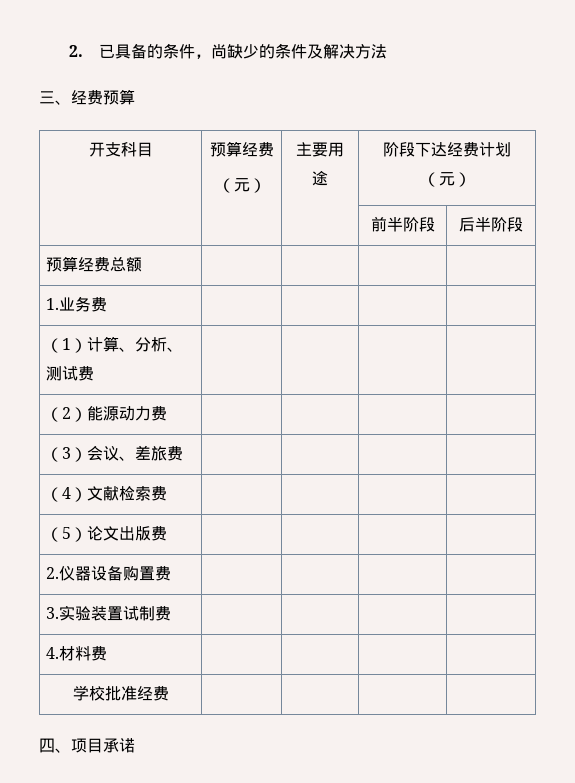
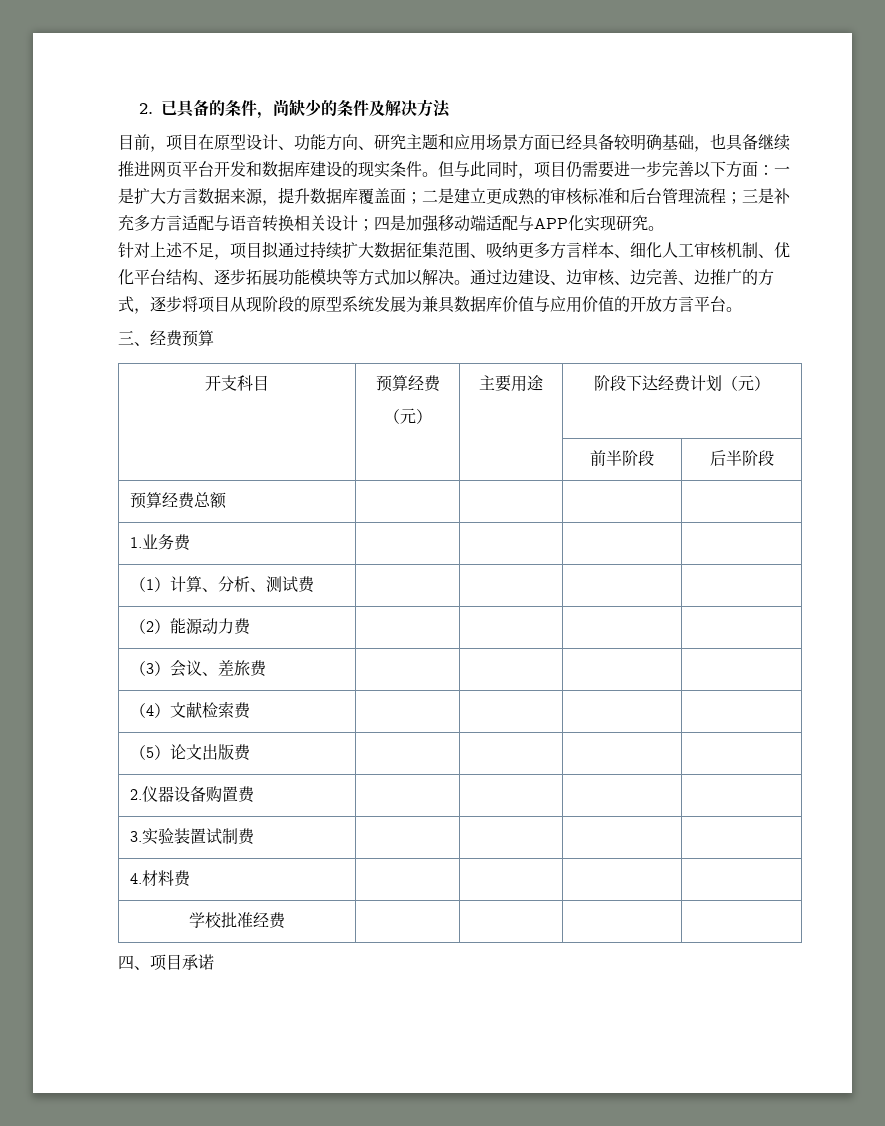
+ 目前，项目在原型设计、功能方向、研究主题和应用场景方面已经具备较明确基础，也具备继续推进网页平台开发和数据库建设的现实条件。但与此同时，项目仍需要进一步完善以下方面：一是扩大方言数据来源，提升数据库覆盖面；二是建立更成熟的审核标准和后台管理流程；三是补充多方言适配与语音转换相关设计；四是加强移动端适配与APP化实现研究。
+ 针对上述不足，项目拟通过持续扩大数据征集范围、吸纳更多方言样本、细化人工审核机制、优化平台结构、逐步拓展功能模块等方式加以解决。通过边建设、边审核、边完善、边推广的方式，逐步将项目从现阶段的原型系统发展为兼具数据库价值与应用价值的开放方言平台。

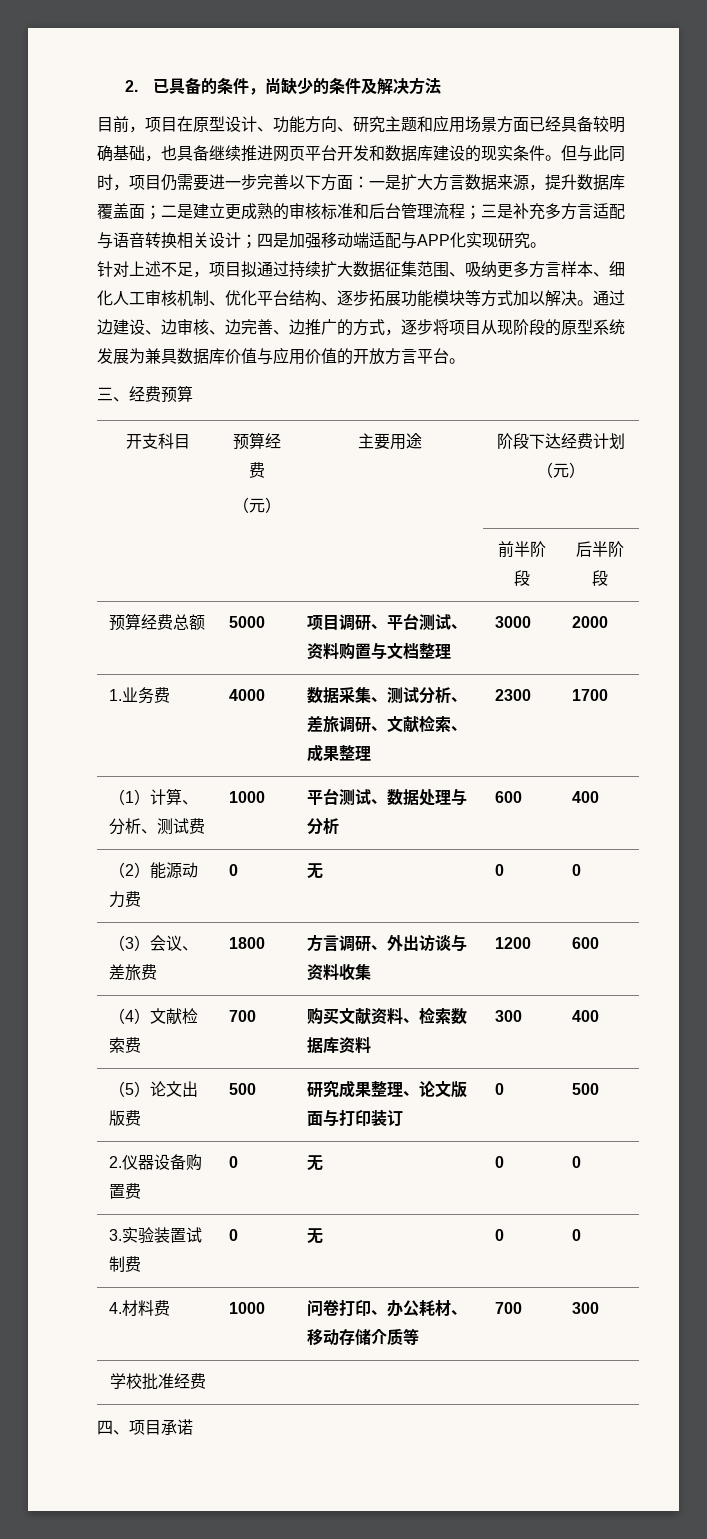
- 预算经费总额 | | | |
- 1.业务费 | | | |
+ 预算经费总额 | 5000 | 项目调研、平台测试、资料购置与文档整理 | 3000 | 2000
+ 1.业务费 | 4000 | 数据采集、测试分析、差旅调研、文献检索、成果整理 | 2300 | 1700
- （1）计算、分析、测试费 | | | |
+ （1）计算、分析、测试费 | 1000 | 平台测试、数据处理与分析 | 600 | 400
- （2）能源动力费 | | | |
+ （2）能源动力费 | 0 | 无 | 0 | 0
- （3）会议、差旅费 | | | |
+ （3）会议、差旅费 | 1800 | 方言调研、外出访谈与资料收集 | 1200 | 600
- （4）文献检索费 | | | |
+ （4）文献检索费 | 700 | 购买文献资料、检索数据库资料 | 300 | 400
- （5）论文出版费 | | | |
+ （5）论文出版费 | 500 | 研究成果整理、论文版面与打印装订 | 0 | 500
- 2.仪器设备购置费 | | | |
+ 2.仪器设备购置费 | 0 | 无 | 0 | 0
- 3.实验装置试制费 | | | |
+ 3.实验装置试制费 | 0 | 无 | 0 | 0
- 4.材料费 | | | |
+ 4.材料费 | 1000 | 问卷打印、办公耗材、移动存储介质等 | 700 | 300

